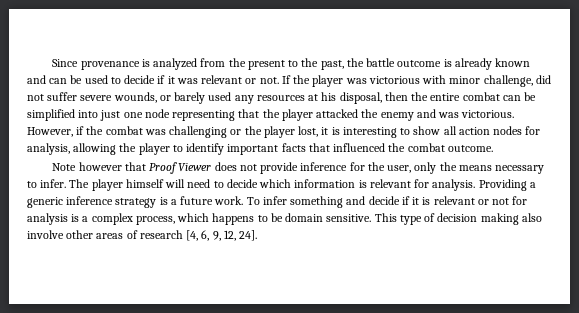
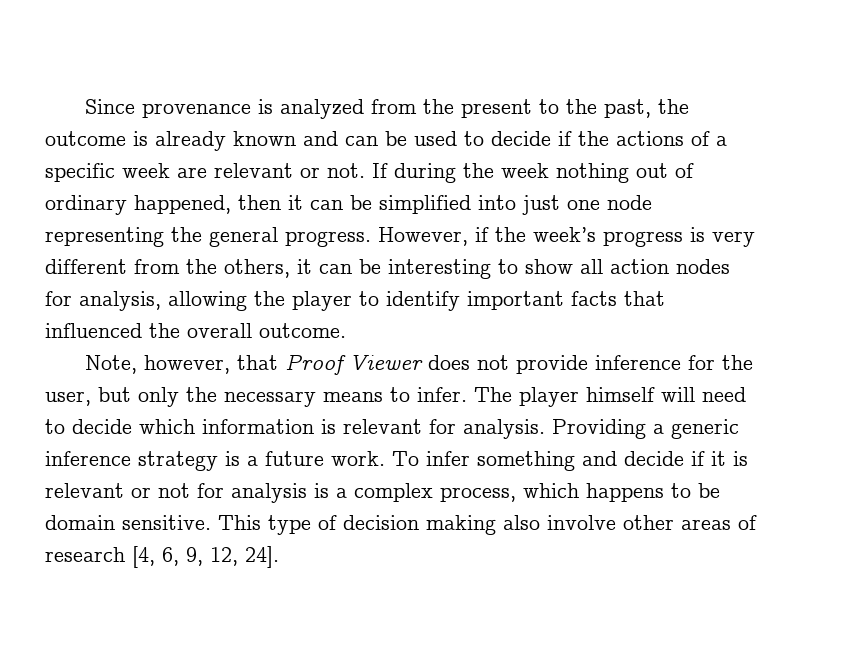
- Since provenance is analyzed from the present to the past, the battle outcome is already known and can be used to decide if it was relevant or not. If the player was victorious with minor challenge, did not suffer severe wounds, or barely used any resources at his disposal, then the entire combat can be simplified into just one node representing that the player attacked the enemy and was victorious. However, if the combat was challenging or the player lost, it is interesting to show all action nodes for analysis, allowing the player to identify important facts that influenced the combat outcome.
+ Since provenance is analyzed from the present to the past, the outcome is already known and can be used to decide if the actions of a specific week are relevant or not. If during the week nothing out of ordinary happened, then it can be simplified into just one node representing the general progress. However, if the week’s progress is very different from the others, it can be interesting to show all action nodes for analysis, allowing the player to identify important facts that influenced the overall outcome.
- Note however that Proof Viewer does not provide inference for the user, only the means necessary to infer.
+ Note, however, that Proof Viewer does not provide inference for the user, but only the necessary means to infer.

